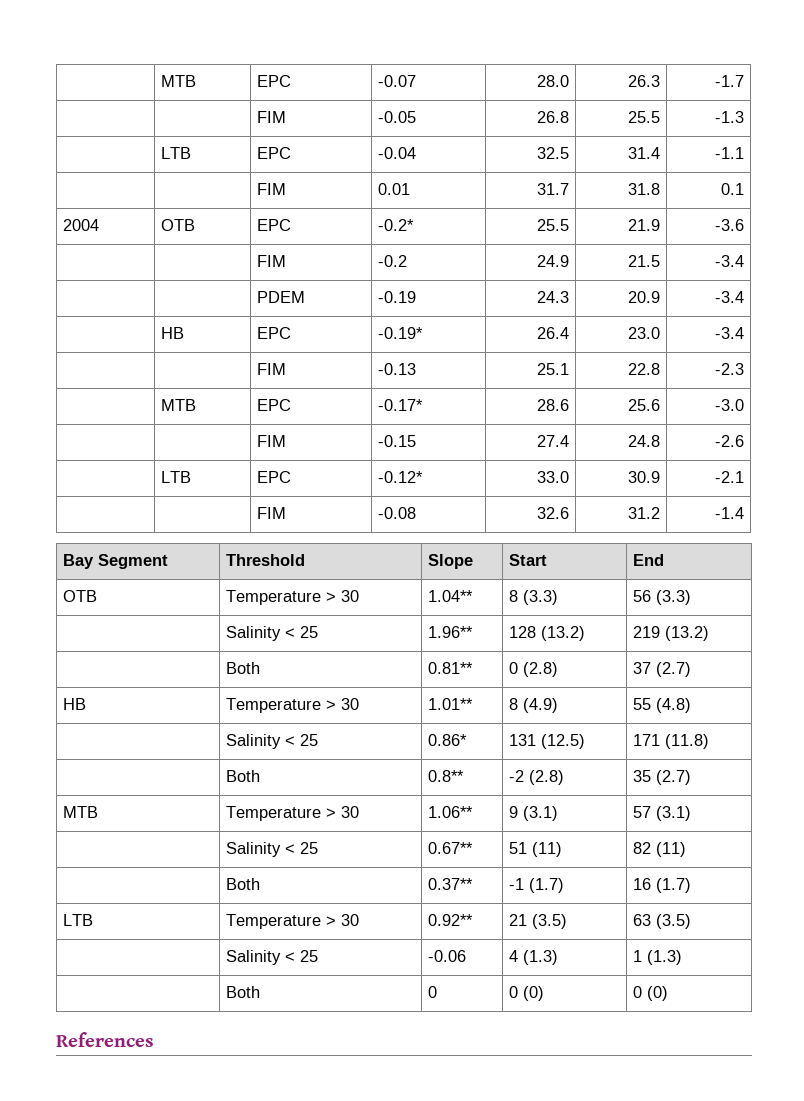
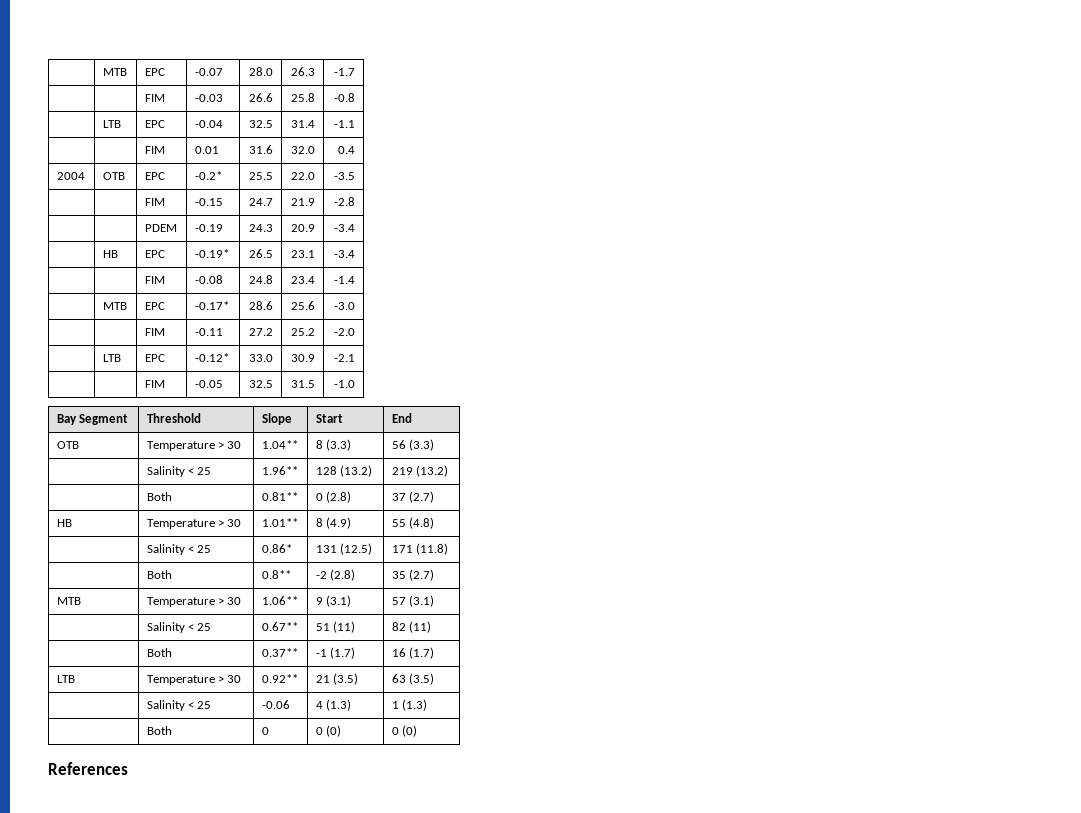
- | | FIM | -0.05 | 26.8 | 25.5 | -1.3
+ | | FIM | -0.03 | 26.6 | 25.8 | -0.8
- | | FIM | 0.01 | 31.7 | 31.8 | 0.1
+ | | FIM | 0.01 | 31.6 | 32.0 | 0.4
- 2004 | OTB | EPC | -0.2* | 25.5 | 21.9 | -3.6
- | | FIM | -0.2 | 24.9 | 21.5 | -3.4
+ 2004 | OTB | EPC | -0.2* | 25.5 | 22.0 | -3.5
+ | | FIM | -0.15 | 24.7 | 21.9 | -2.8
- | HB | EPC | -0.19* | 26.4 | 23.0 | -3.4
+ | HB | EPC | -0.19* | 26.5 | 23.1 | -3.4
- | | FIM | -0.13 | 25.1 | 22.8 | -2.3
+ | | FIM | -0.08 | 24.8 | 23.4 | -1.4
- | | FIM | -0.15 | 27.4 | 24.8 | -2.6
+ | | FIM | -0.11 | 27.2 | 25.2 | -2.0
- | | FIM | -0.08 | 32.6 | 31.2 | -1.4
+ | | FIM | -0.05 | 32.5 | 31.5 | -1.0

